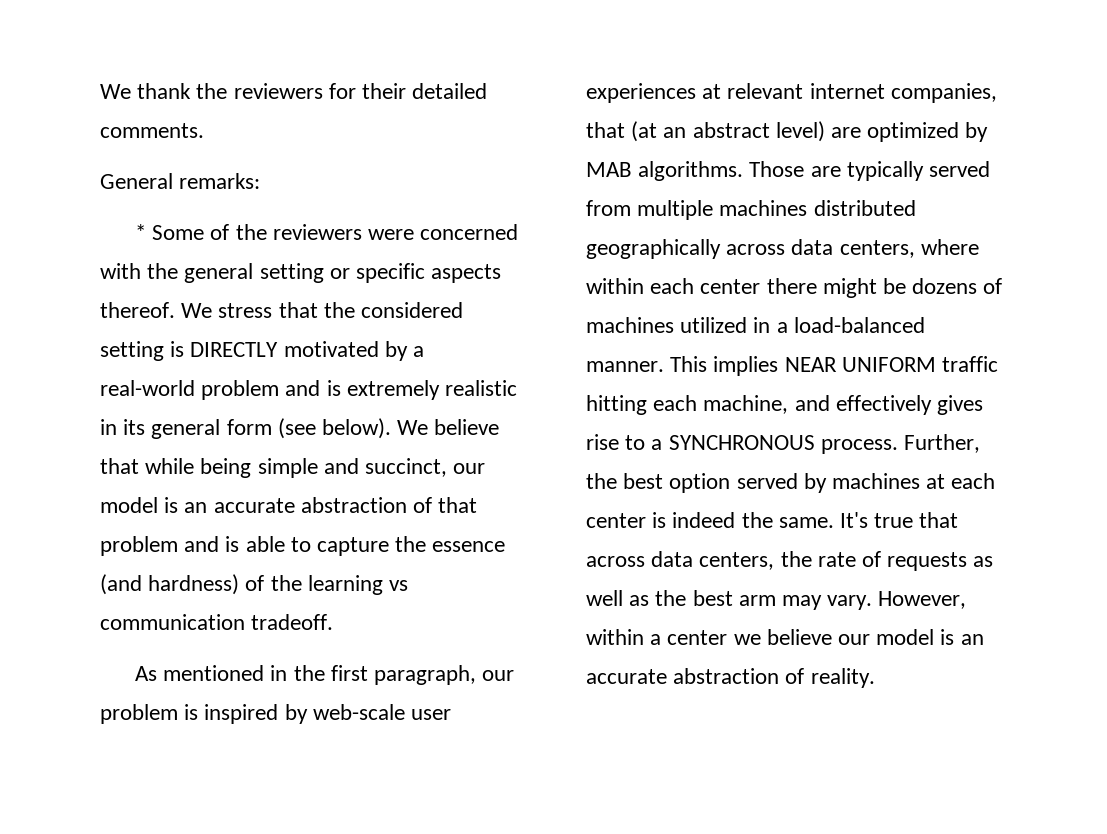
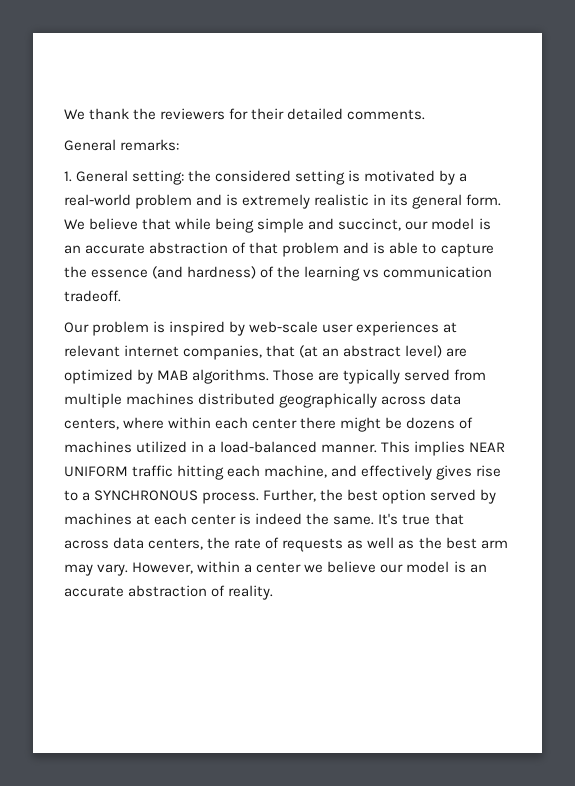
- * Some of the reviewers were concerned with the general setting or specific aspects thereof. We stress that the considered setting is DIRECTLY motivated by a real-world problem and is extremely realistic in its general form (see below).
+ 1. General setting: the considered setting is motivated by a real-world problem and is extremely realistic in its general form.
- As mentioned in the first paragraph, our problem is inspired by web-scale user experiences at relevant internet companies, that (at an abstract level) are optimized by MAB algorithms.
+ Our problem is inspired by web-scale user experiences at relevant internet companies, that (at an abstract level) are optimized by MAB algorithms.

